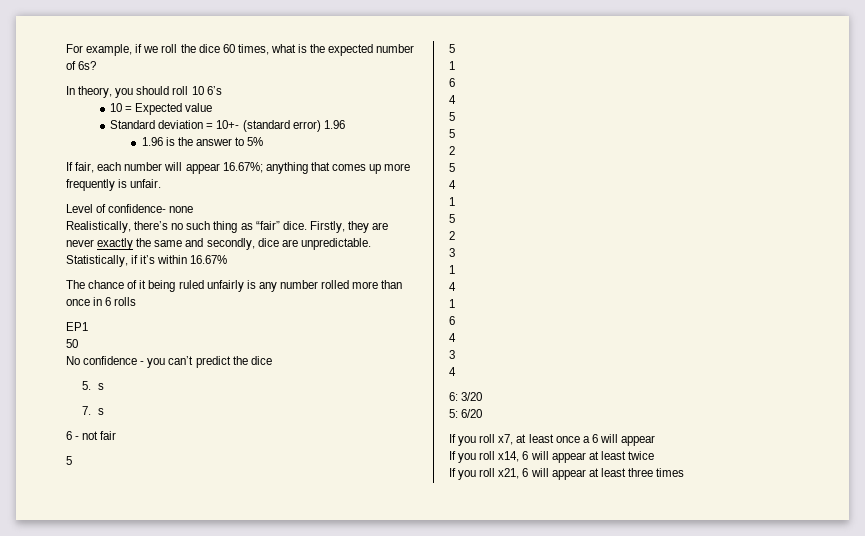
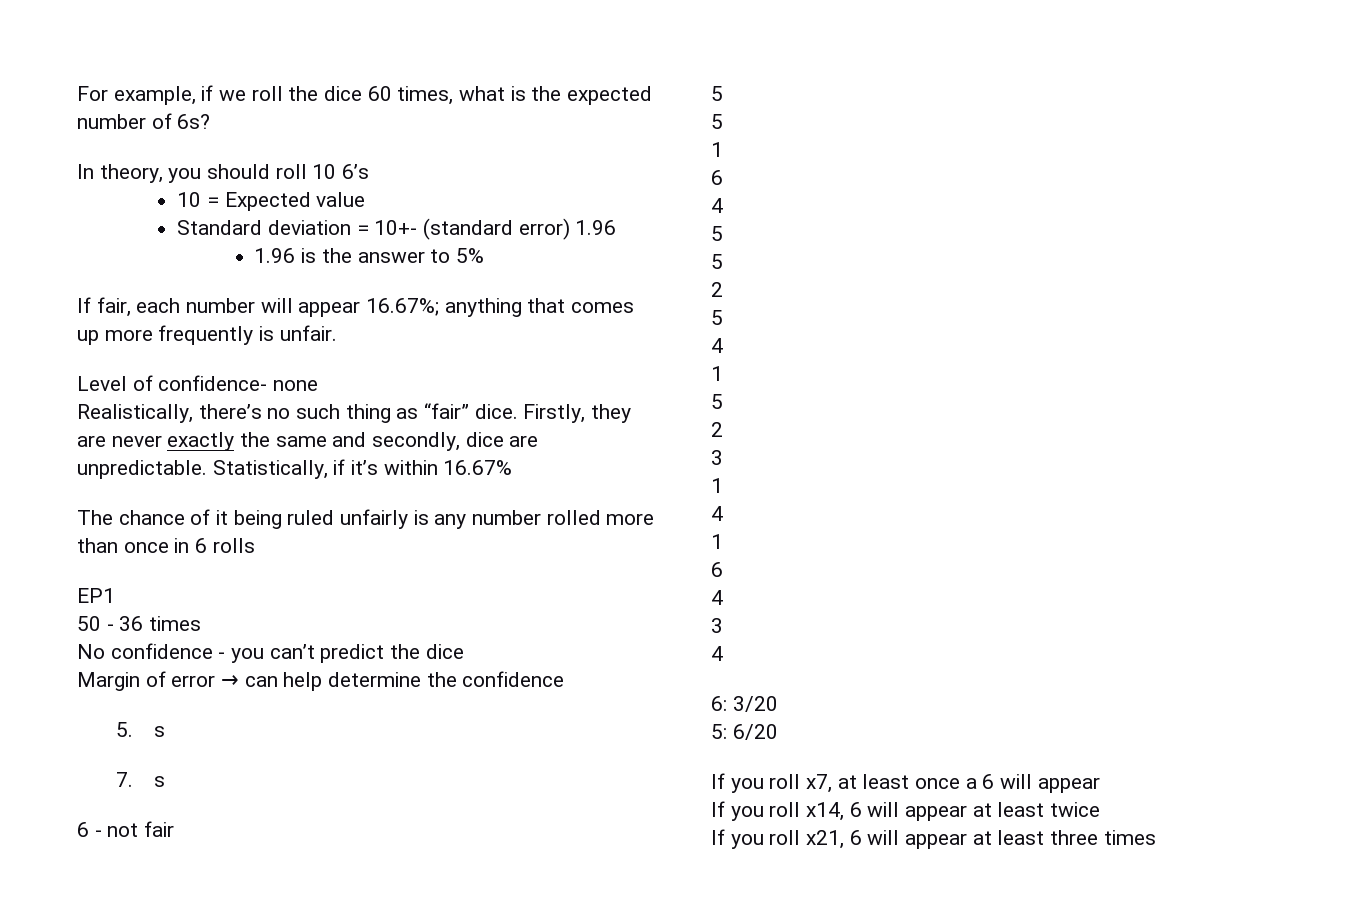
- 50
+ 50 - 36 times
+ Margin of error → can help determine the confidence

